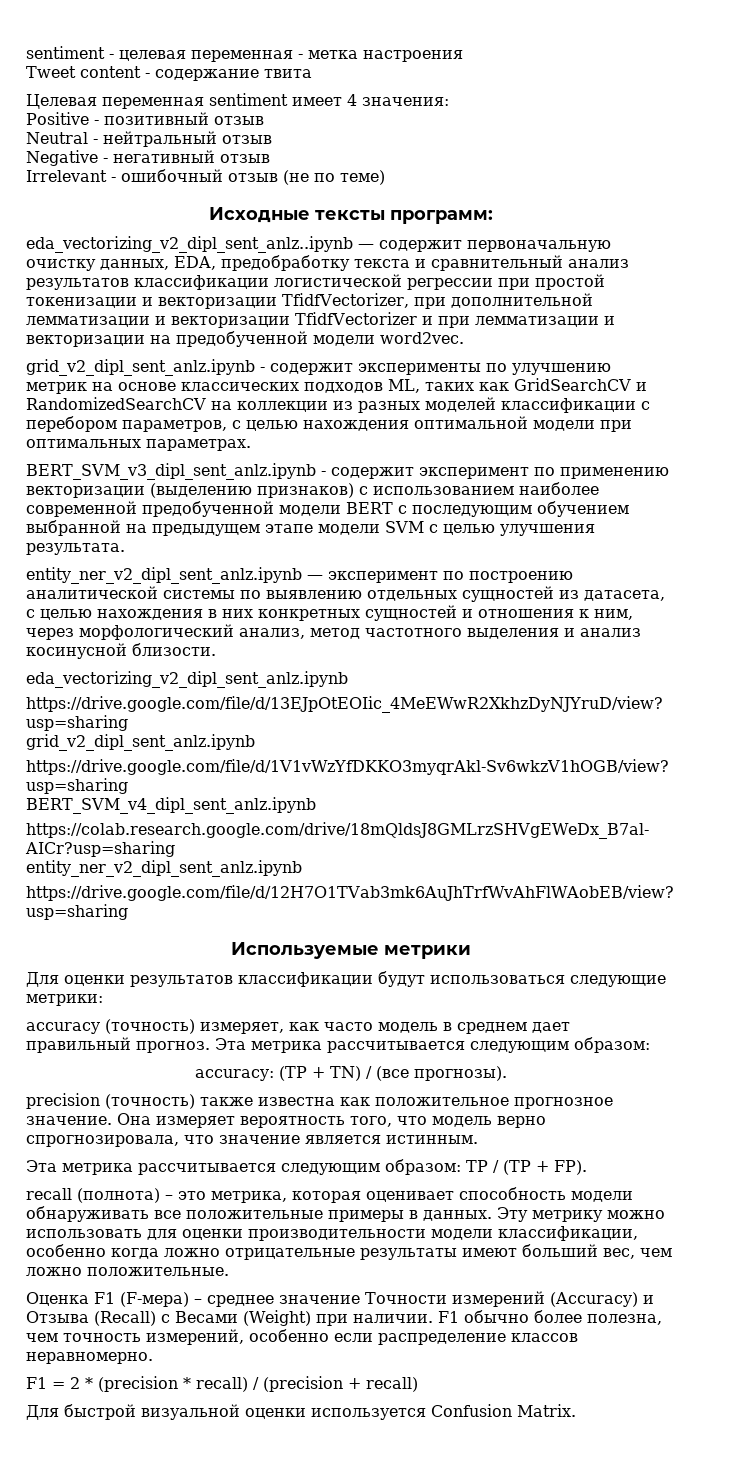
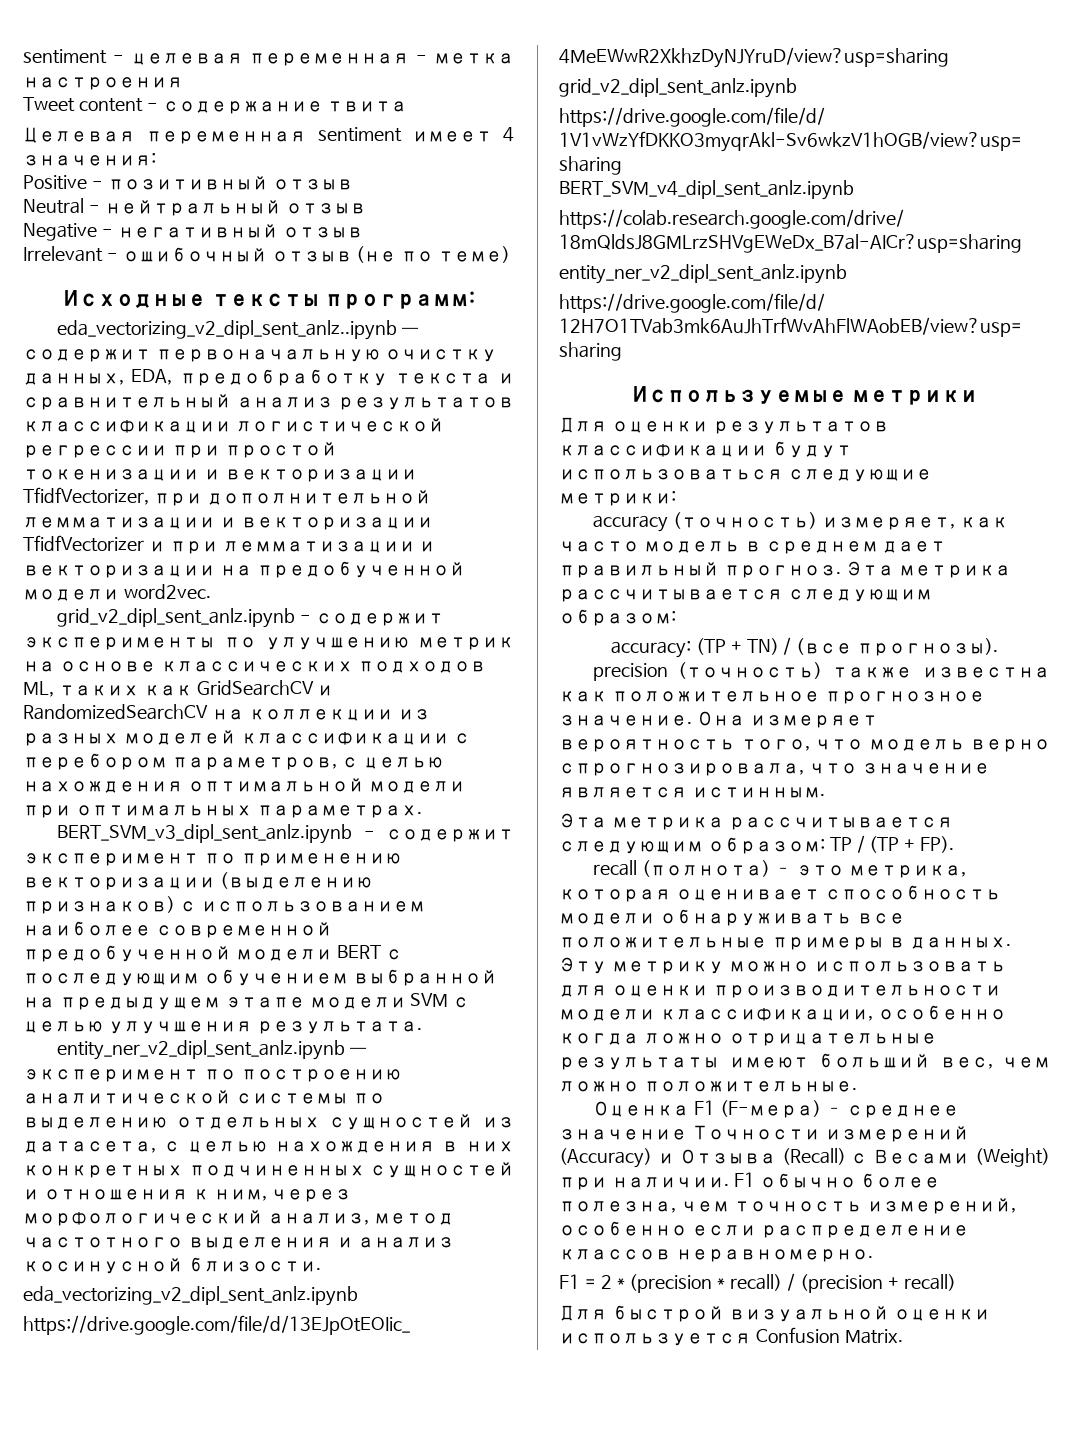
- entity_ner_v2_dipl_sent_anlz.ipynb — эксперимент по построению аналитической системы по выявлению отдельных сущностей из датасета, с целью нахождения в них конкретных сущностей и отношения к ним, через морфологический анализ, метод частотного выделения и анализ косинусной близости.
+ entity_ner_v2_dipl_sent_anlz.ipynb — эксперимент по построению аналитической системы по выделению отдельных сущностей из датасета, с целью нахождения в них конкретных подчиненных сущностей и отношения к ним, через морфологический анализ, метод частотного выделения и анализ косинусной близости.

